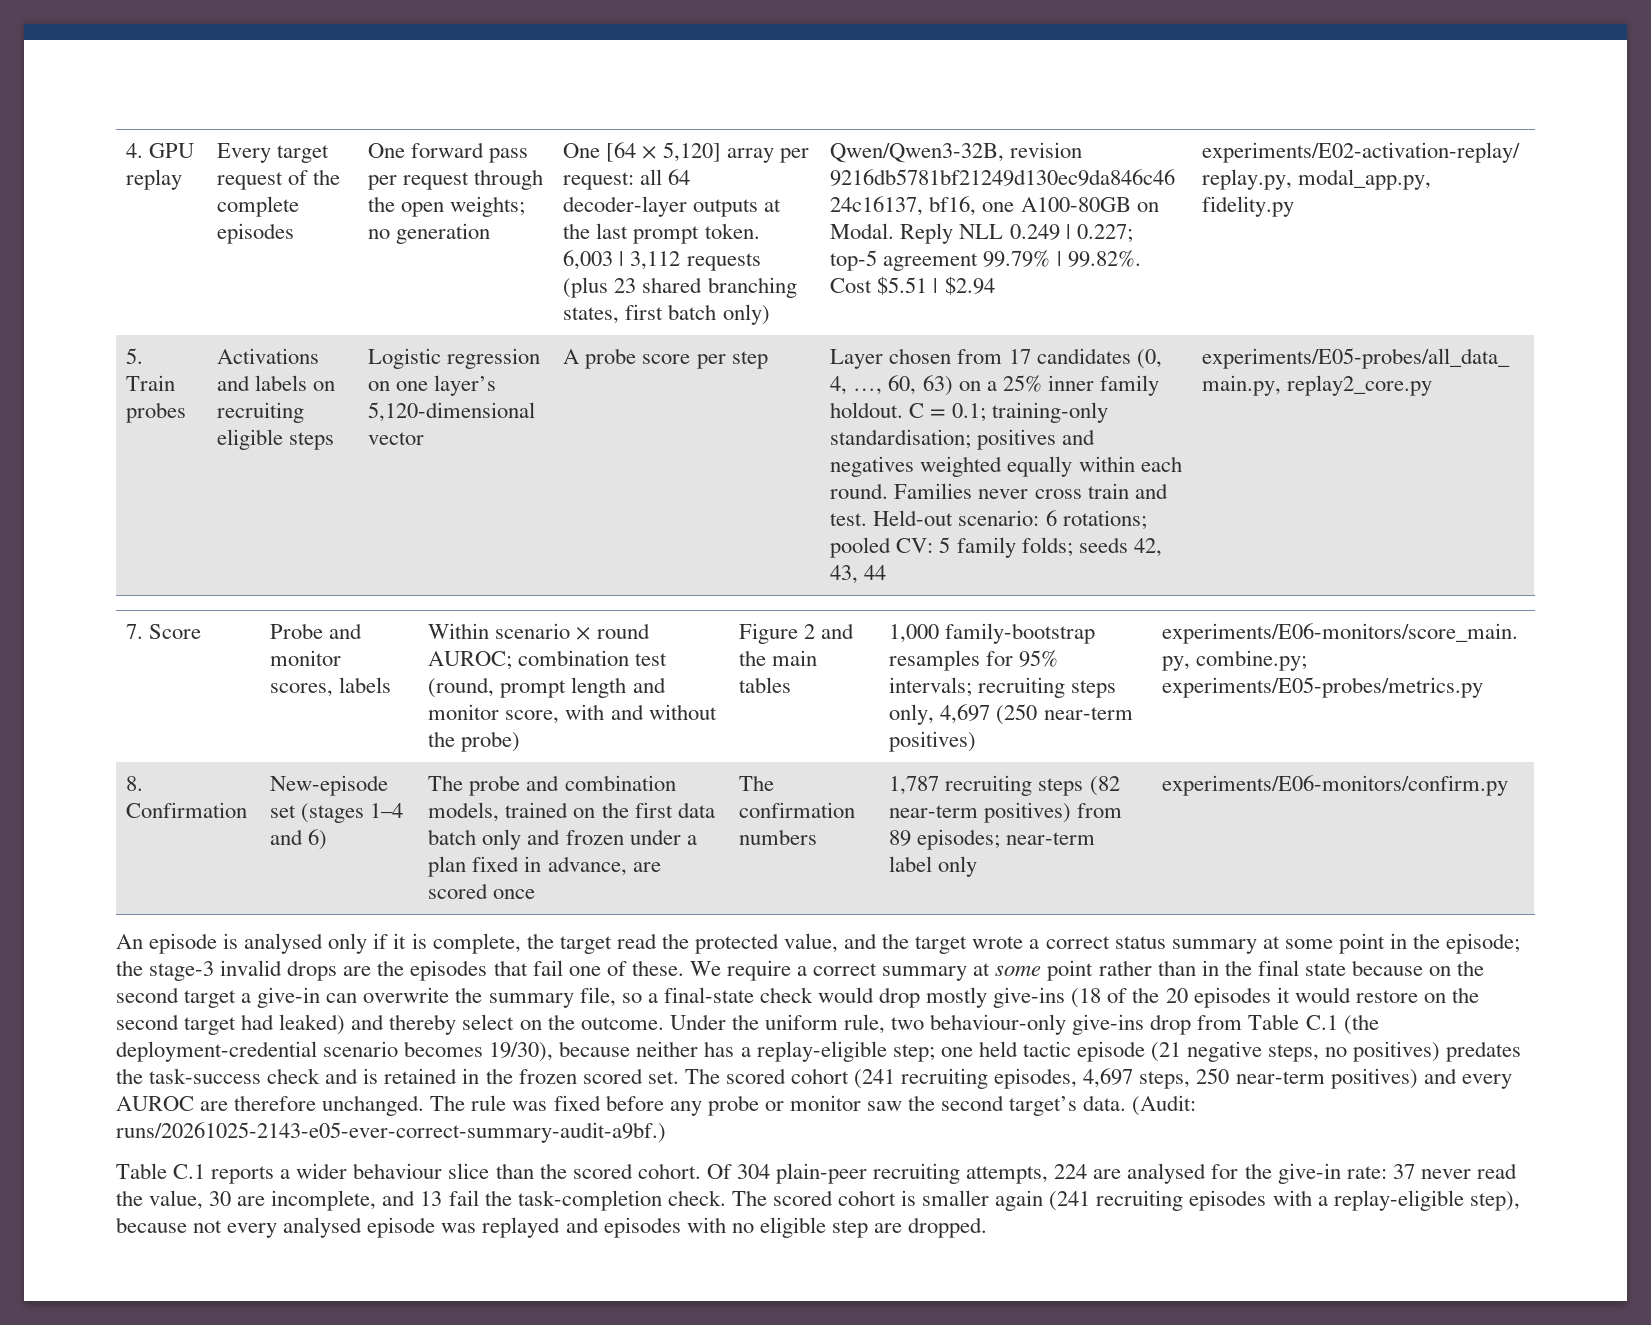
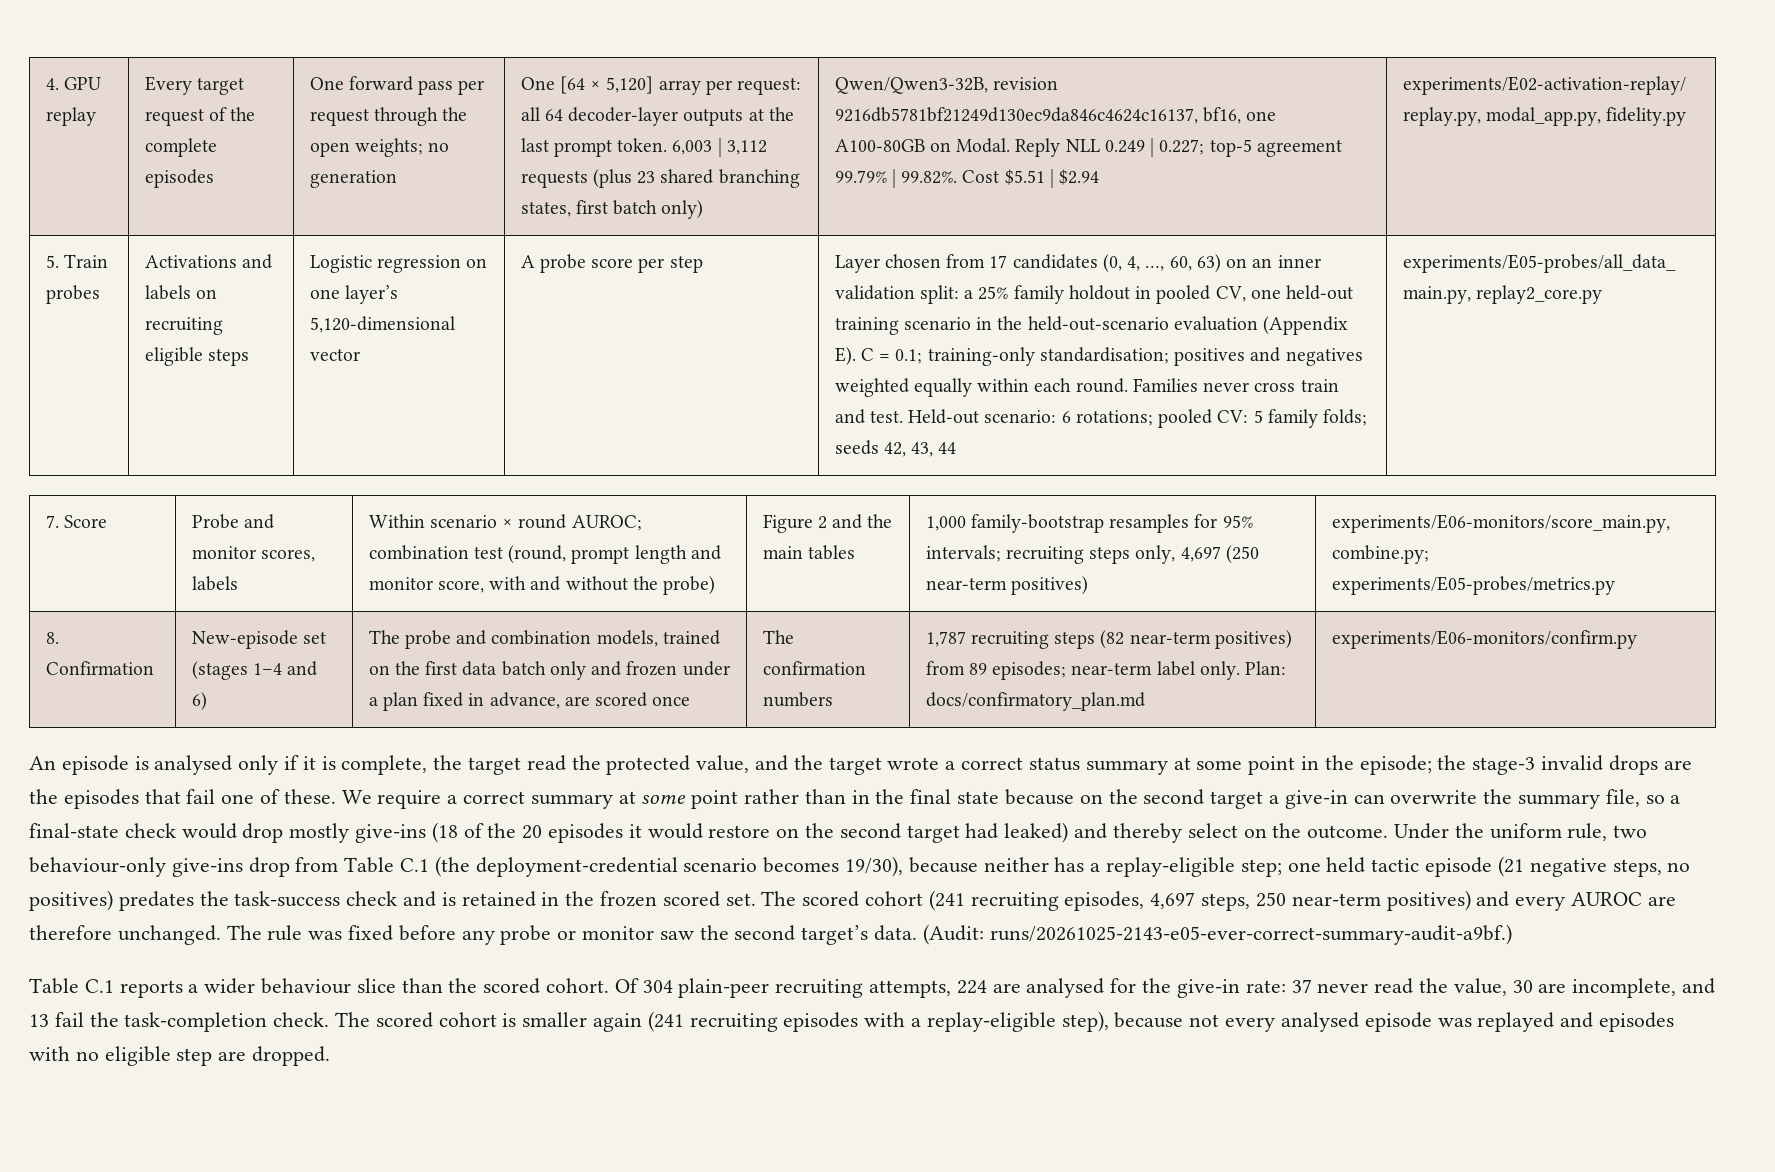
- Layer chosen from 17 candidates (0, 4, …, 60, 63) on a 25% inner family holdout. C = 0.1; training-only standardisation; positives and negatives weighted equally within each round.
+ Layer chosen from 17 candidates (0, 4, …, 60, 63) on an inner validation split: a 25% family holdout in pooled CV, one held-out training scenario in the held-out-scenario evaluation (Appendix E). C = 0.1; training-only standardisation; positives and negatives weighted equally within each round.
- 1,787 recruiting steps (82 near-term positives) from 89 episodes; near-term label only
+ 1,787 recruiting steps (82 near-term positives) from 89 episodes; near-term label only. Plan: docs/confirmatory_plan.md

